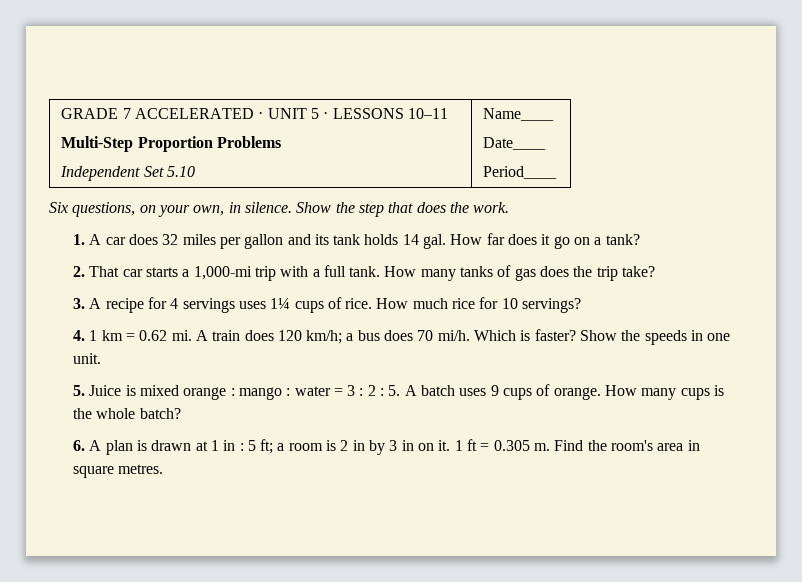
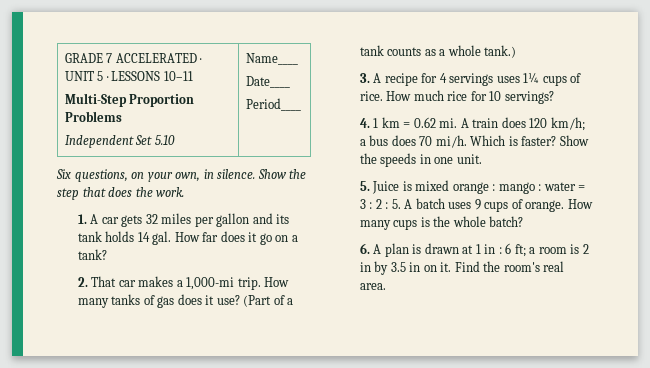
- 1. A car does 32 miles per gallon and its tank holds 14 gal.
+ 1. A car gets 32 miles per gallon and its tank holds 14 gal.
- 2. That car starts a 1,000-mi trip with a full tank.
+ 2. That car makes a 1,000-mi trip.
- How many tanks of gas does the trip take?
+ How many tanks of gas does it use? (Part of a tank counts as a whole tank.)
- 6. A plan is drawn at 1 in : 5 ft; a room is 2 in by 3 in on it.
+ 6. A plan is drawn at 1 in : 6 ft; a room is 2 in by 3.5 in on it.
- 1 ft = 0.305 m. Find the room's area in square metres.
+ Find the room's real area.

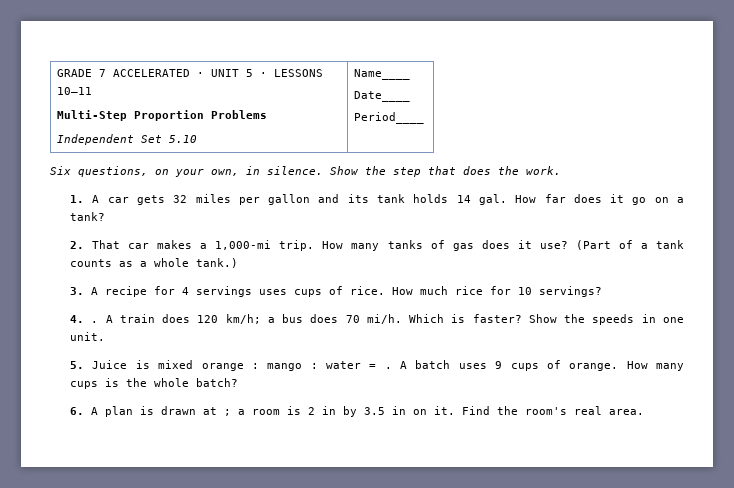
- 3. A recipe for 4 servings uses 1¼ cups of rice.
+ 3. A recipe for 4 servings uses cups of rice.
- 4. 1 km = 0.62 mi.
+ 4. .
- 5. Juice is mixed orange : mango : water = 3 : 2 : 5. A batch uses 9 cups of orange.
+ 5. Juice is mixed orange : mango : water = . A batch uses 9 cups of orange.
- 6. A plan is drawn at 1 in : 6 ft; a room is 2 in by 3.5 in on it.
+ 6. A plan is drawn at ; a room is 2 in by 3.5 in on it.

